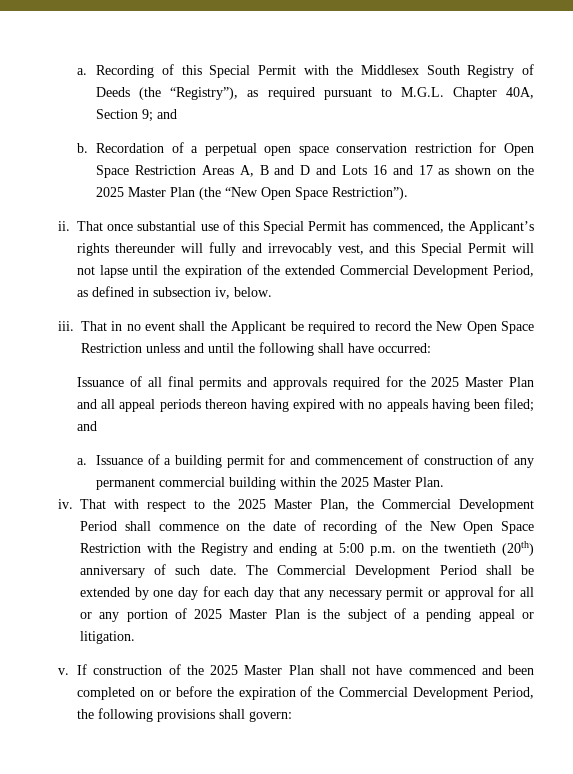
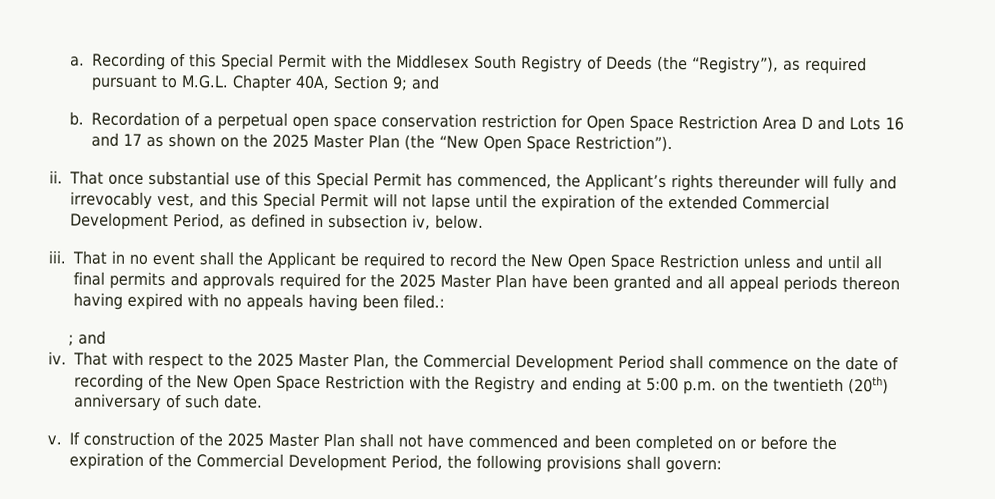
- Recordation of a perpetual open space conservation restriction for Open Space Restriction Areas A, B and D and Lots 16 and 17 as shown on the 2025 Master Plan (the “New Open Space Restriction”).
+ Recordation of a perpetual open space conservation restriction for Open Space Restriction Area D and Lots 16 and 17 as shown on the 2025 Master Plan (the “New Open Space Restriction”).
- That in no event shall the Applicant be required to record the New Open Space Restriction unless and until the following shall have occurred:
- Issuance of all final permits and approvals required for the 2025 Master Plan and all appeal periods thereon having expired with no appeals having been filed; and
- a. Issuance of a building permit for and commencement of construction of any permanent commercial building within the 2025 Master Plan.
+ That in no event shall the Applicant be required to record the New Open Space Restriction unless and until all final permits and approvals required for the 2025 Master Plan have been granted and all appeal periods thereon having expired with no appeals having been filed.:
+ ; and
- The Commercial Development Period shall be extended by one day for each day that any necessary permit or approval for all or any portion of 2025 Master Plan is the subject of a pending appeal or litigation.

